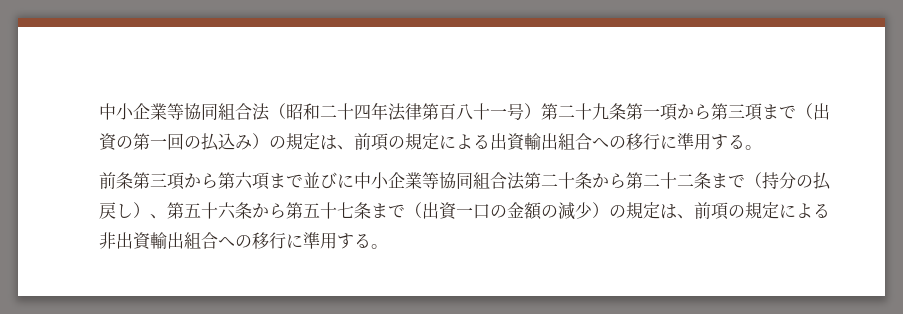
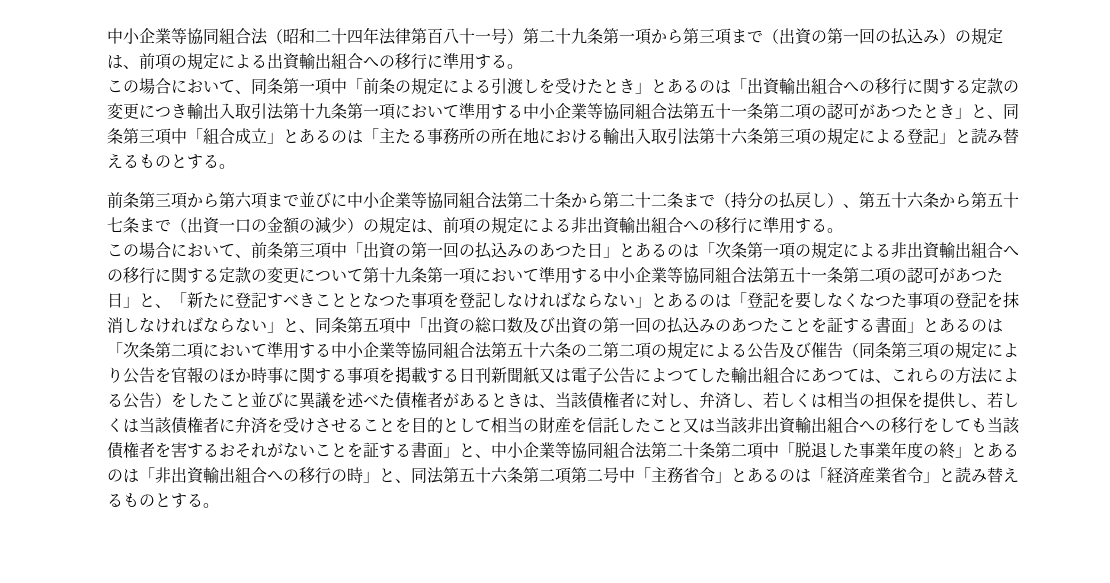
+ この場合において、同条第一項中「前条の規定による引渡しを受けたとき」とあるのは「出資輸出組合への移行に関する定款の変更につき輸出入取引法第十九条第一項において準用する中小企業等協同組合法第五十一条第二項の認可があつたとき」と、同条第三項中「組合成立」とあるのは「主たる事務所の所在地における輸出入取引法第十六条第三項の規定による登記」と読み替えるものとする。
+ この場合において、前条第三項中「出資の第一回の払込みのあつた日」とあるのは「次条第一項の規定による非出資輸出組合への移行に関する定款の変更について第十九条第一項において準用する中小企業等協同組合法第五十一条第二項の認可があつた日」と、「新たに登記すべきこととなつた事項を登記しなければならない」とあるのは「登記を要しなくなつた事項の登記を抹消しなければならない」と、同条第五項中「出資の総口数及び出資の第一回の払込みのあつたことを証する書面」とあるのは「次条第二項において準用する中小企業等協同組合法第五十六条の二第二項の規定による公告及び催告（同条第三項の規定により公告を官報のほか時事に関する事項を掲載する日刊新聞紙又は電子公告によつてした輸出組合にあつては、これらの方法による公告）をしたこと並びに異議を述べた債権者があるときは、当該債権者に対し、弁済し、若しくは相当の担保を提供し、若しくは当該債権者に弁済を受けさせることを目的として相当の財産を信託したこと又は当該非出資輸出組合への移行をしても当該債権者を害するおそれがないことを証する書面」と、中小企業等協同組合法第二十条第二項中「脱退した事業年度の終」とあるのは「非出資輸出組合への移行の時」と、同法第五十六条第二項第二号中「主務省令」とあるのは「経済産業省令」と読み替えるものとする。

